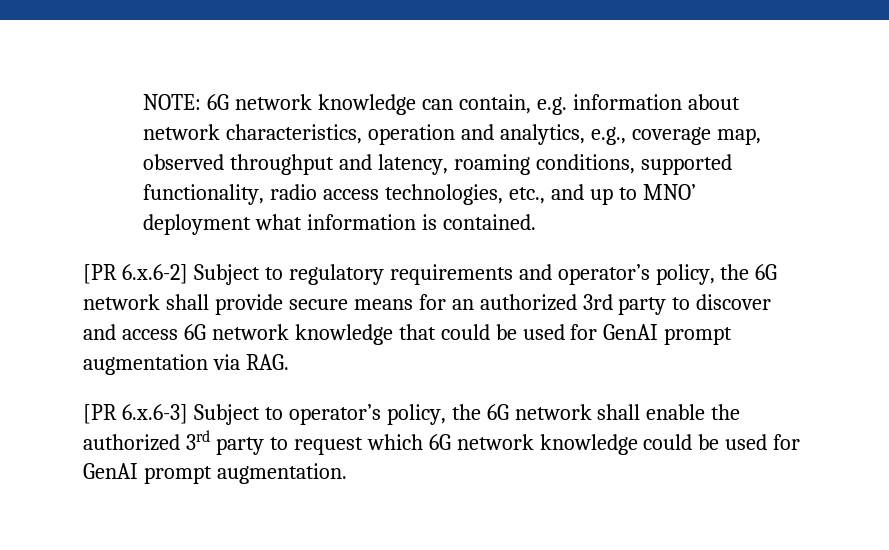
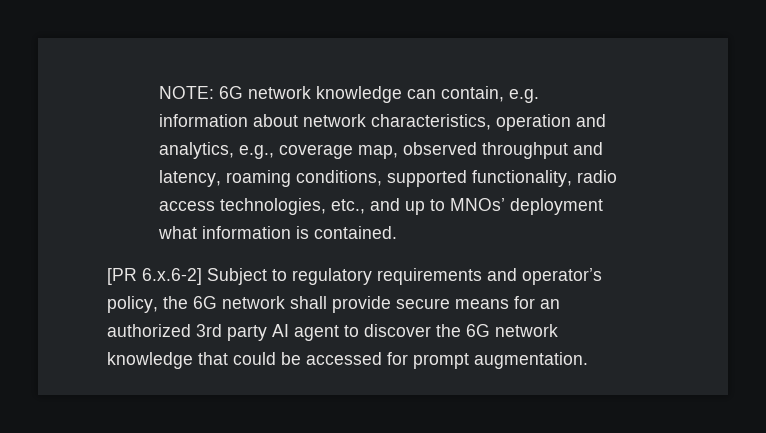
- NOTE: 6G network knowledge can contain, e.g. information about network characteristics, operation and analytics, e.g., coverage map, observed throughput and latency, roaming conditions, supported functionality, radio access technologies, etc., and up to MNO’ deployment what information is contained.
+ NOTE: 6G network knowledge can contain, e.g. information about network characteristics, operation and analytics, e.g., coverage map, observed throughput and latency, roaming conditions, supported functionality, radio access technologies, etc., and up to MNOs’ deployment what information is contained.
- [PR 6.x.6-2] Subject to regulatory requirements and operator’s policy, the 6G network shall provide secure means for an authorized 3rd party to discover and access 6G network knowledge that could be used for GenAI prompt augmentation via RAG.
- [PR 6.x.6-3] Subject to operator’s policy, the 6G network shall enable the authorized 3rd party to request which 6G network knowledge could be used for GenAI prompt augmentation.
+ [PR 6.x.6-2] Subject to regulatory requirements and operator’s policy, the 6G network shall provide secure means for an authorized 3rd party AI agent to discover the 6G network knowledge that could be accessed for prompt augmentation.

